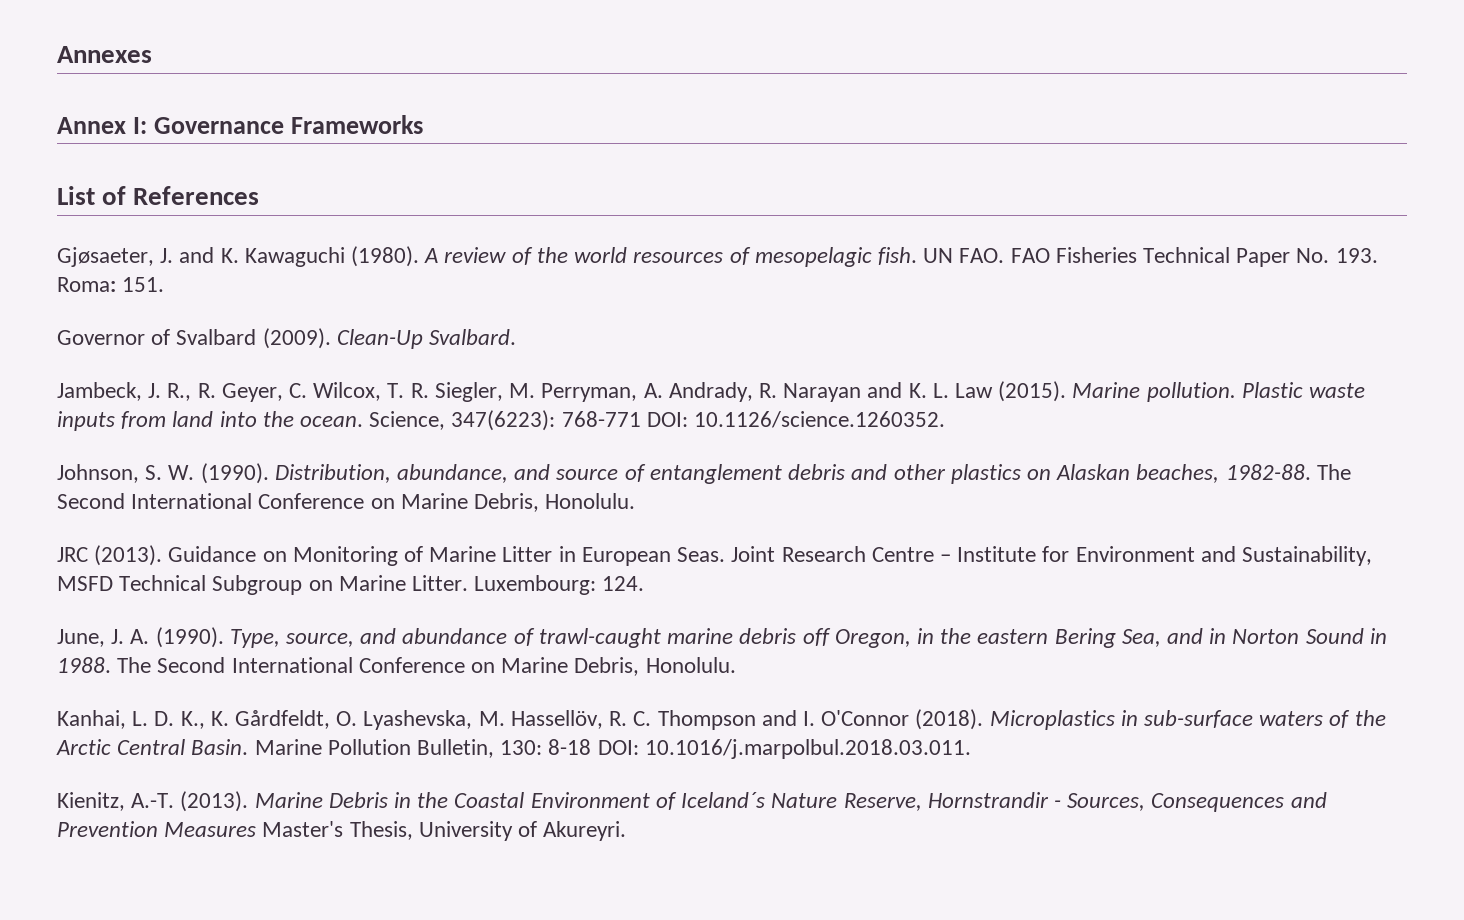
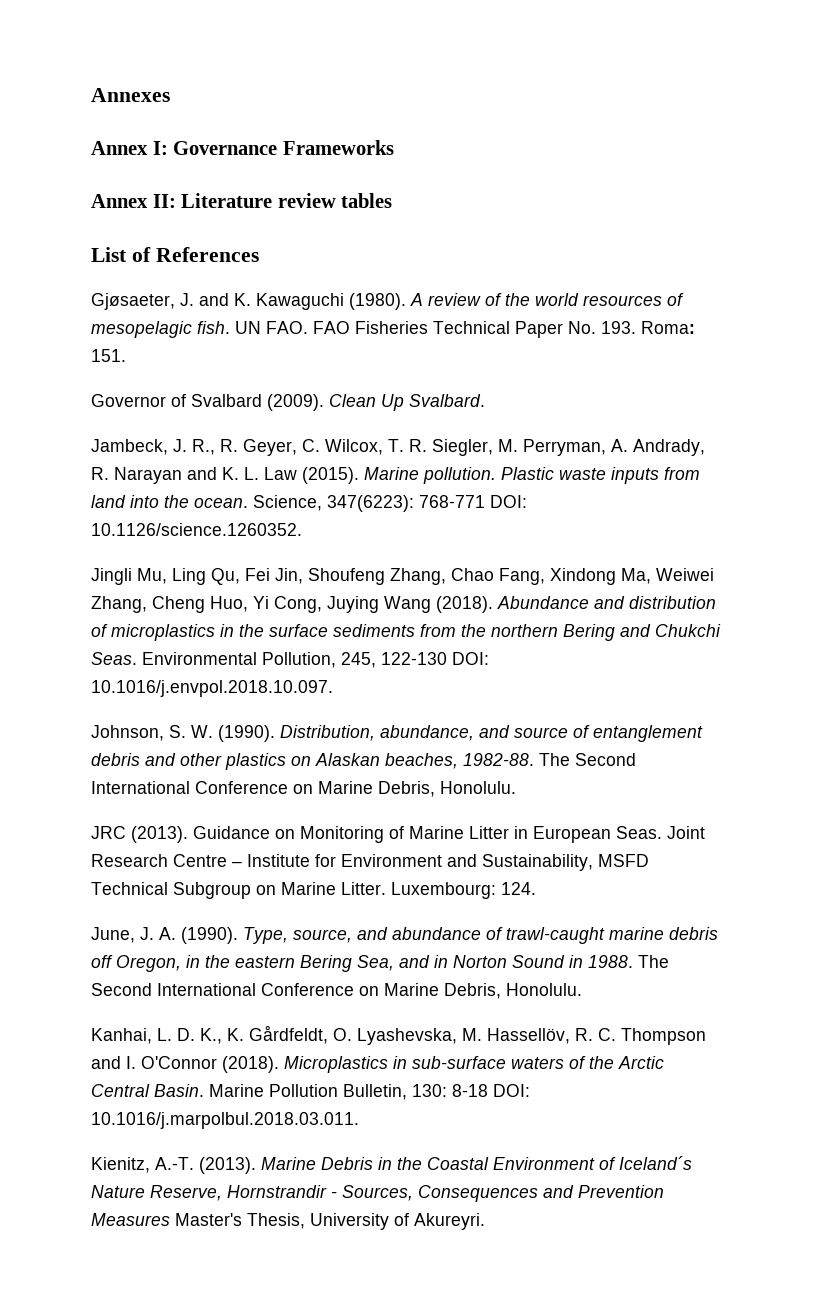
+ Annex II: Literature review tables
- Clean-Up Svalbard.
+ Clean Up Svalbard.
+ Jingli Mu, Ling Qu, Fei Jin, Shoufeng Zhang, Chao Fang, Xindong Ma, Weiwei Zhang, Cheng Huo, Yi Cong, Juying Wang (2018). Abundance and distribution of microplastics in the surface sediments from the northern Bering and Chukchi Seas. Environmental Pollution, 245, 122-130 DOI: 10.1016/j.envpol.2018.10.097.

